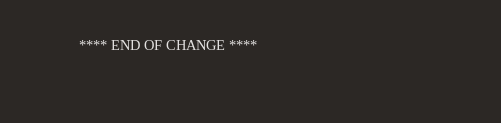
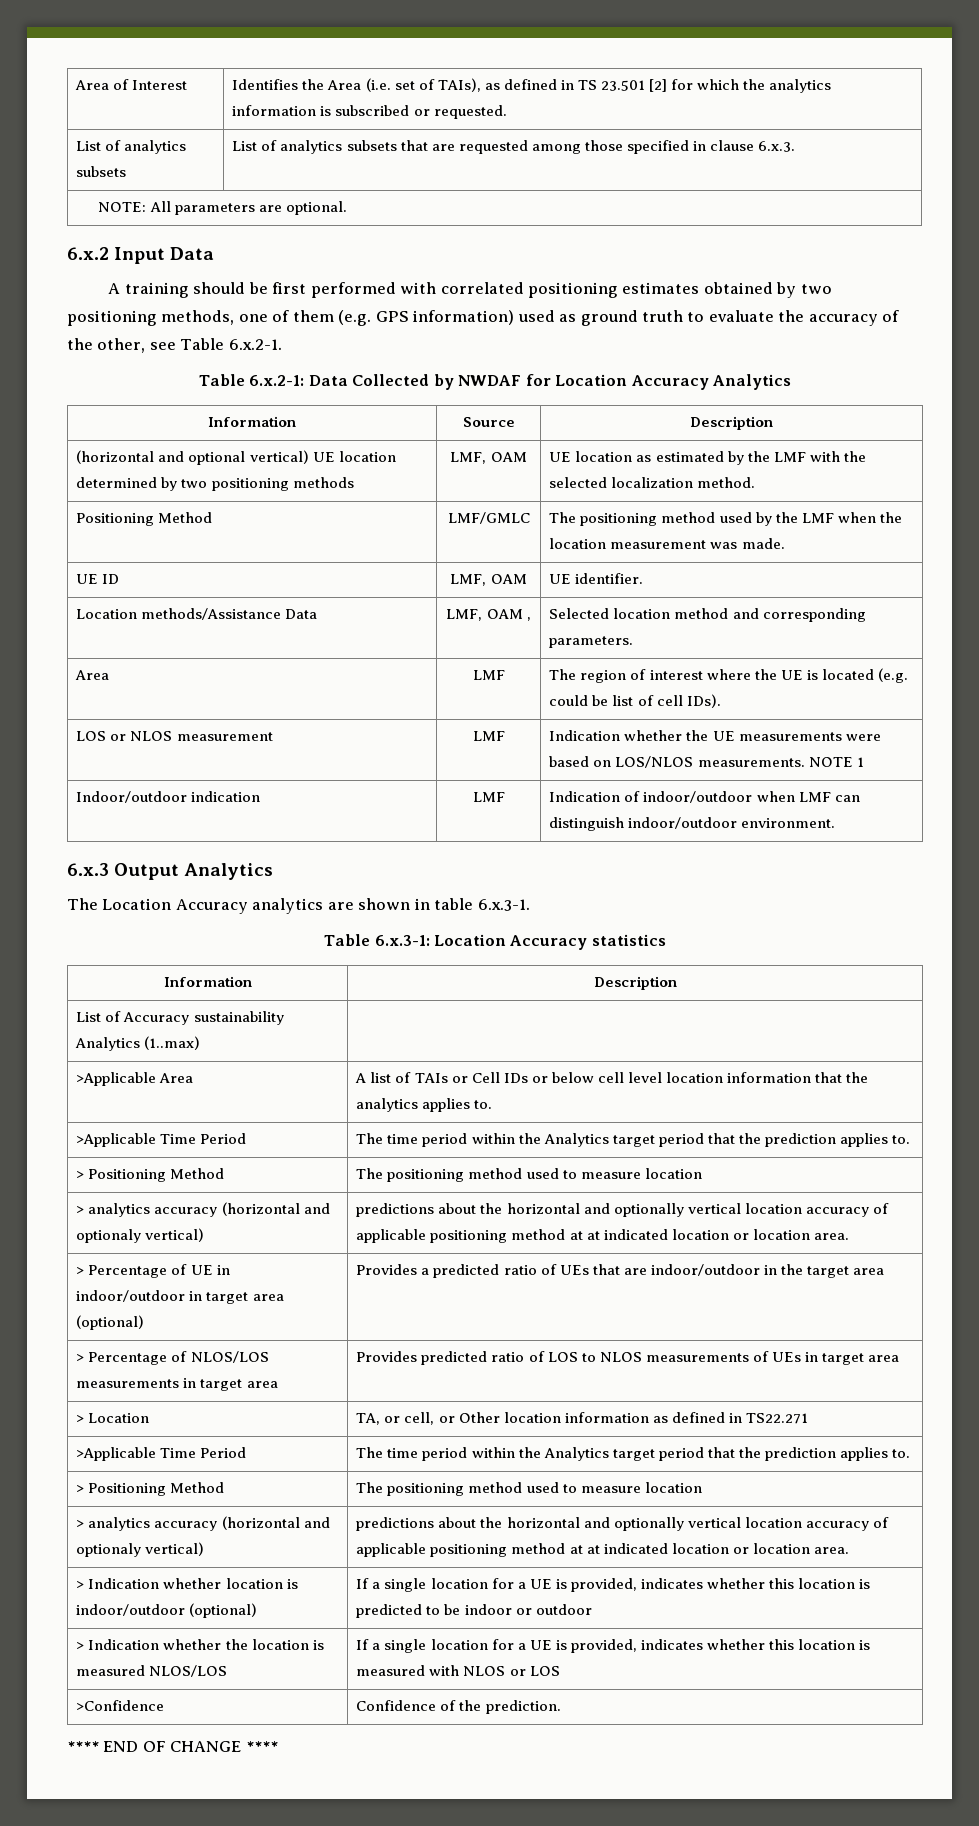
+ Area of Interest | Identifies the Area (i.e. set of TAIs), as defined in TS 23.501 [2] for which the analytics information is subscribed or requested.
+ List of analytics subsets | List of analytics subsets that are requested among those specified in clause 6.x.3.
+ NOTE: All parameters are optional.
+ 6.x.2 Input Data
+ A training should be first performed with correlated positioning estimates obtained by two positioning methods, one of them (e.g. GPS information) used as ground truth to evaluate the accuracy of the other, see Table 6.x.2-1.
+ Table 6.x.2-1: Data Collected by NWDAF for Location Accuracy Analytics
+ Information | Source | Description
+ (horizontal and optional vertical) UE location determined by two positioning methods | LMF, OAM | UE location as estimated by the LMF with the selected localization method.
+ Positioning Method | LMF/GMLC | The positioning method used by the LMF when the location measurement was made.
+ UE ID | LMF, OAM | UE identifier.
+ Location methods/Assistance Data | LMF, OAM , | Selected location method and corresponding parameters.
+ Area | LMF | The region of interest where the UE is located (e.g. could be list of cell IDs).
+ LOS or NLOS measurement | LMF | Indication whether the UE measurements were based on LOS/NLOS measurements. NOTE 1
+ Indoor/outdoor indication | LMF | Indication of indoor/outdoor when LMF can distinguish indoor/outdoor environment.
+ 6.x.3 Output Analytics
+ The Location Accuracy analytics are shown in table 6.x.3-1.
+ Table 6.x.3-1: Location Accuracy statistics
+ Information | Description
+ List of Accuracy sustainability Analytics (1..max) |
+ >Applicable Area | A list of TAIs or Cell IDs or below cell level location information that the analytics applies to.
+ >Applicable Time Period | The time period within the Analytics target period that the prediction applies to.
+ > Positioning Method | The positioning method used to measure location
+ > analytics accuracy (horizontal and optionaly vertical) | predictions about the horizontal and optionally vertical location accuracy of applicable positioning method at at indicated location or location area.
+ > Percentage of UE in indoor/outdoor in target area (optional) | Provides a predicted ratio of UEs that are indoor/outdoor in the target area
+ > Percentage of NLOS/LOS measurements in target area | Provides predicted ratio of LOS to NLOS measurements of UEs in target area
+ > Location | TA, or cell, or Other location information as defined in TS22.271
+ >Applicable Time Period | The time period within the Analytics target period that the prediction applies to.
+ > Positioning Method | The positioning method used to measure location
+ > analytics accuracy (horizontal and optionaly vertical) | predictions about the horizontal and optionally vertical location accuracy of applicable positioning method at at indicated location or location area.
+ > Indication whether location is indoor/outdoor (optional) | If a single location for a UE is provided, indicates whether this location is predicted to be indoor or outdoor
+ > Indication whether the location is measured NLOS/LOS | If a single location for a UE is provided, indicates whether this location is measured with NLOS or LOS
+ >Confidence | Confidence of the prediction.

